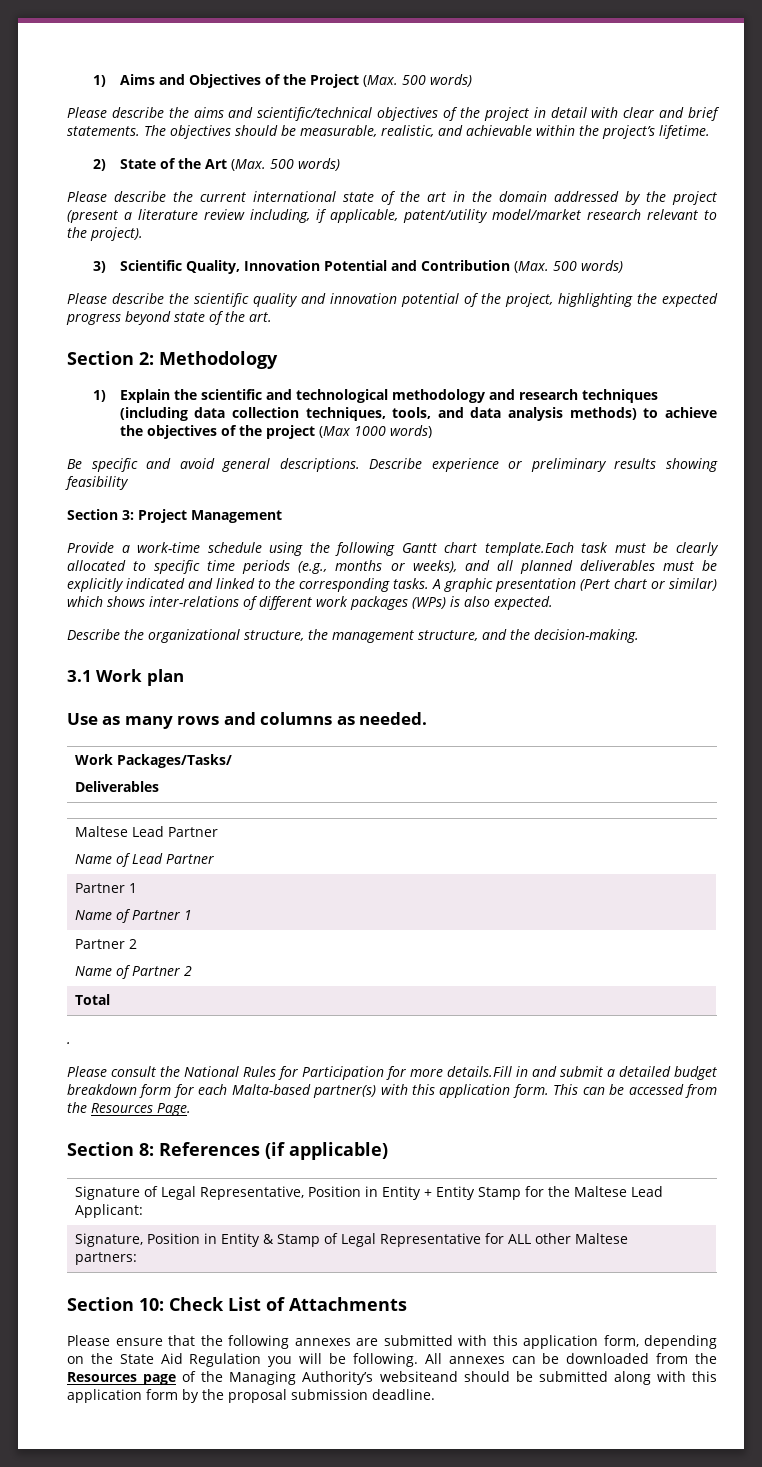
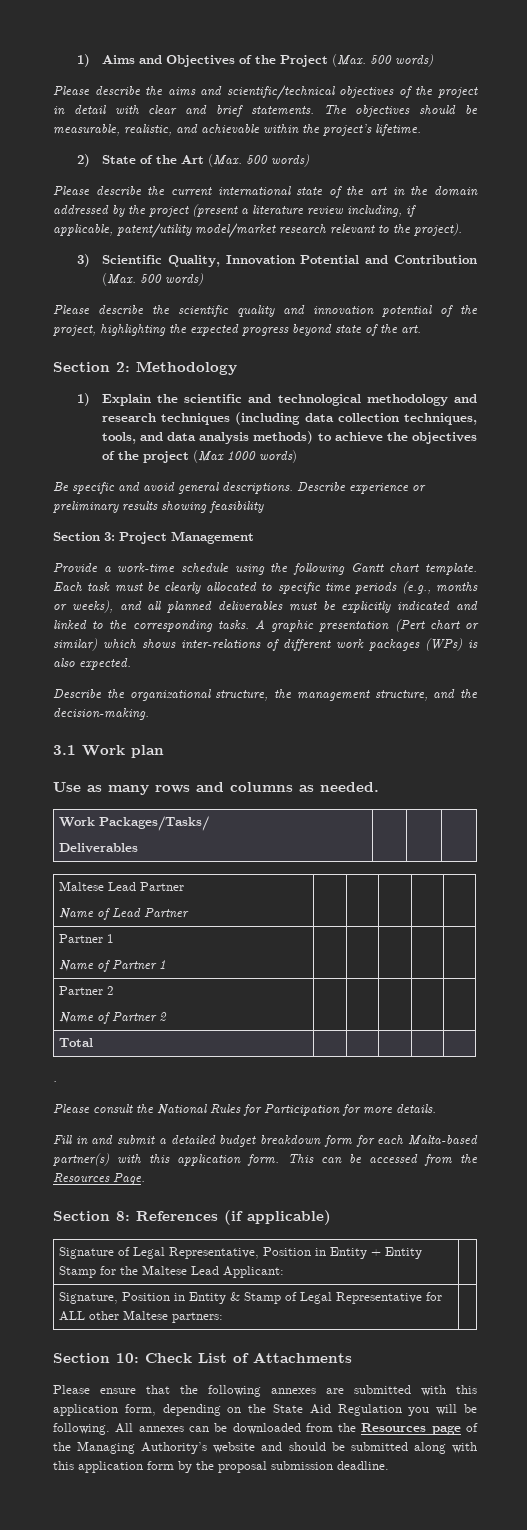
- Provide a work-time schedule using the following Gantt chart template.Each task must be clearly allocated to specific time periods (e.g., months or weeks), and all planned deliverables must be explicitly indicated and linked to the corresponding tasks.
+ Provide a work-time schedule using the following Gantt chart template. Each task must be clearly allocated to specific time periods (e.g., months or weeks), and all planned deliverables must be explicitly indicated and linked to the corresponding tasks.
- Please consult the National Rules for Participation for more details.Fill in and submit a detailed budget breakdown form for each Malta-based partner(s) with this application form.
+ Please consult the National Rules for Participation for more details.
+ Fill in and submit a detailed budget breakdown form for each Malta-based partner(s) with this application form.
- All annexes can be downloaded from the Resources page of the Managing Authority’s websiteand should be submitted along with this application form by the proposal submission deadline.
+ All annexes can be downloaded from the Resources page of the Managing Authority’s website and should be submitted along with this application form by the proposal submission deadline.

